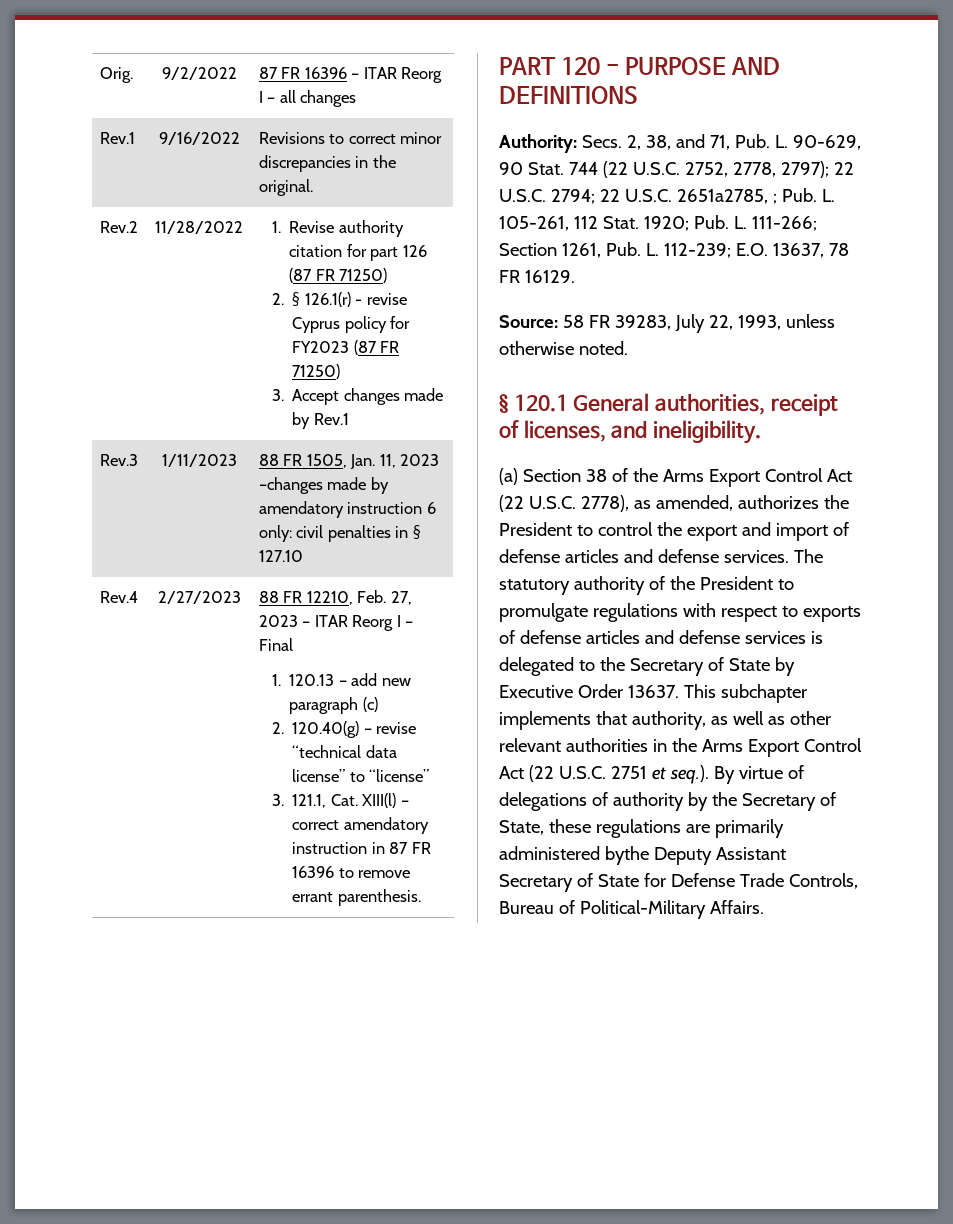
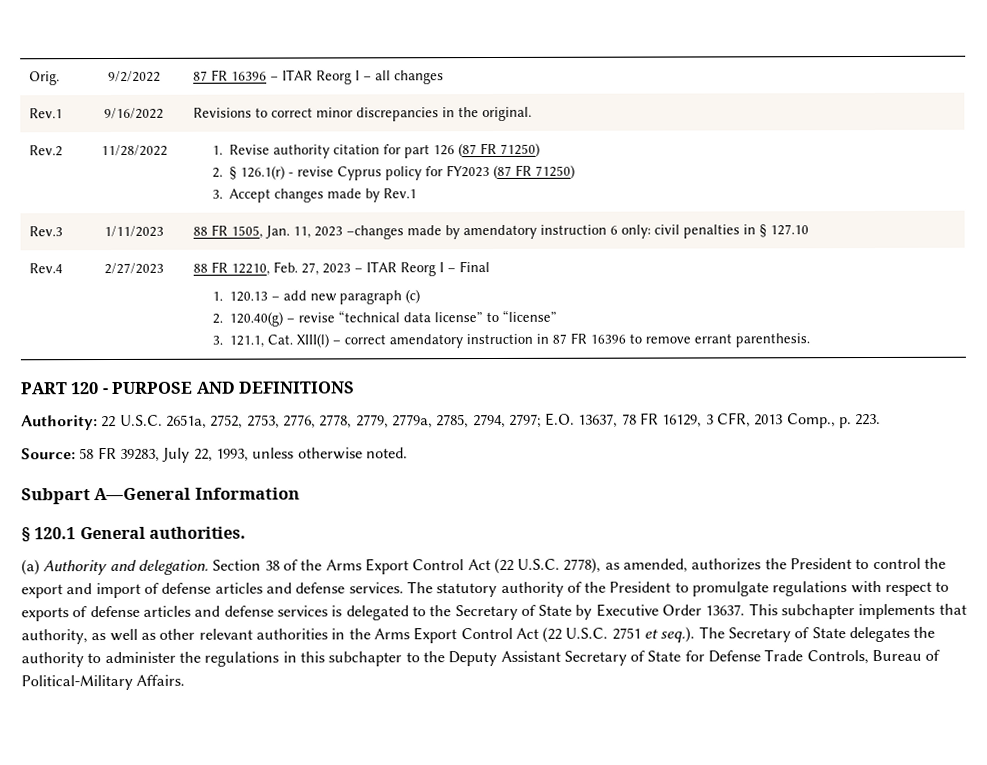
- Authority: Secs. 2, 38, and 71, Pub. L. 90-629, 90 Stat. 744 (22 U.S.C. 2752, 2778, 2797); 22 U.S.C. 2794; 22 U.S.C. 2651a2785, ; Pub. L. 105-261, 112 Stat. 1920; Pub. L. 111-266; Section 1261, Pub. L. 112-239; E.O. 13637, 78 FR 16129.
+ Authority: 22 U.S.C. 2651a, 2752, 2753, 2776, 2778, 2779, 2779a, 2785, 2794, 2797; E.O. 13637, 78 FR 16129, 3 CFR, 2013 Comp., p. 223.
+ Subpart A—General Information
- § 120.1 General authorities, receipt of licenses, and ineligibility.
- (a) Section 38 of the Arms Export Control Act (22 U.S.C. 2778), as amended, authorizes the President to control the export and import of defense articles and defense services.
+ § 120.1 General authorities.
+ (a) Authority and delegation. Section 38 of the Arms Export Control Act (22 U.S.C. 2778), as amended, authorizes the President to control the export and import of defense articles and defense services.
- This subchapter implements that authority, as well as other relevant authorities in the Arms Export Control Act (22 U.S.C. 2751 et seq.). By virtue of delegations of authority by the Secretary of State, these regulations are primarily administered bythe Deputy Assistant Secretary of State for Defense Trade Controls, Bureau of Political-Military Affairs.
+ This subchapter implements that authority, as well as other relevant authorities in the Arms Export Control Act (22 U.S.C. 2751 et seq.). The Secretary of State delegates the authority to administer the regulations in this subchapter to the Deputy Assistant Secretary of State for Defense Trade Controls, Bureau of Political-Military Affairs.

